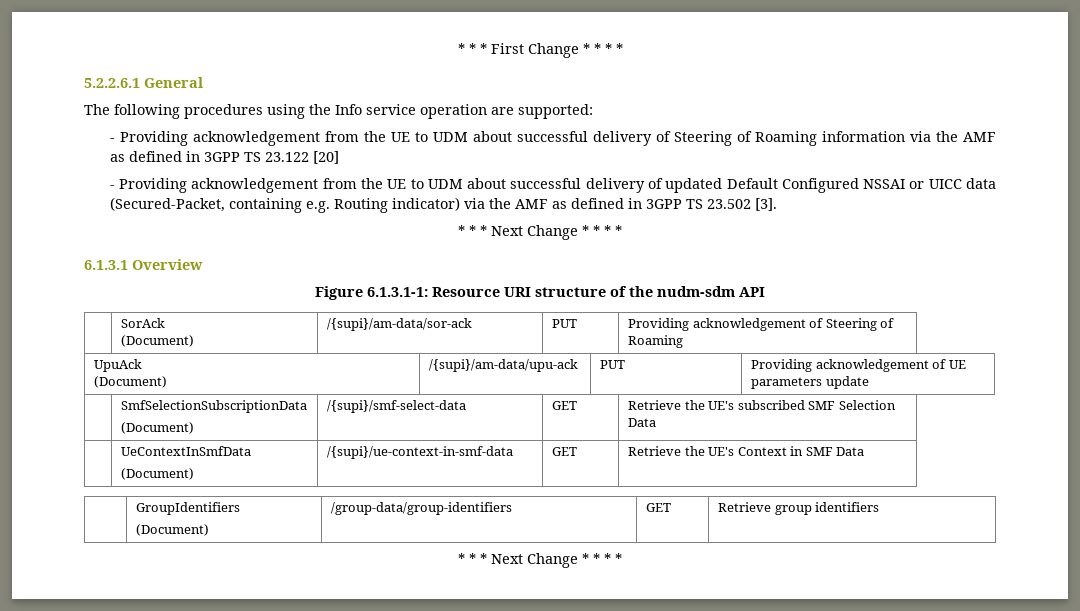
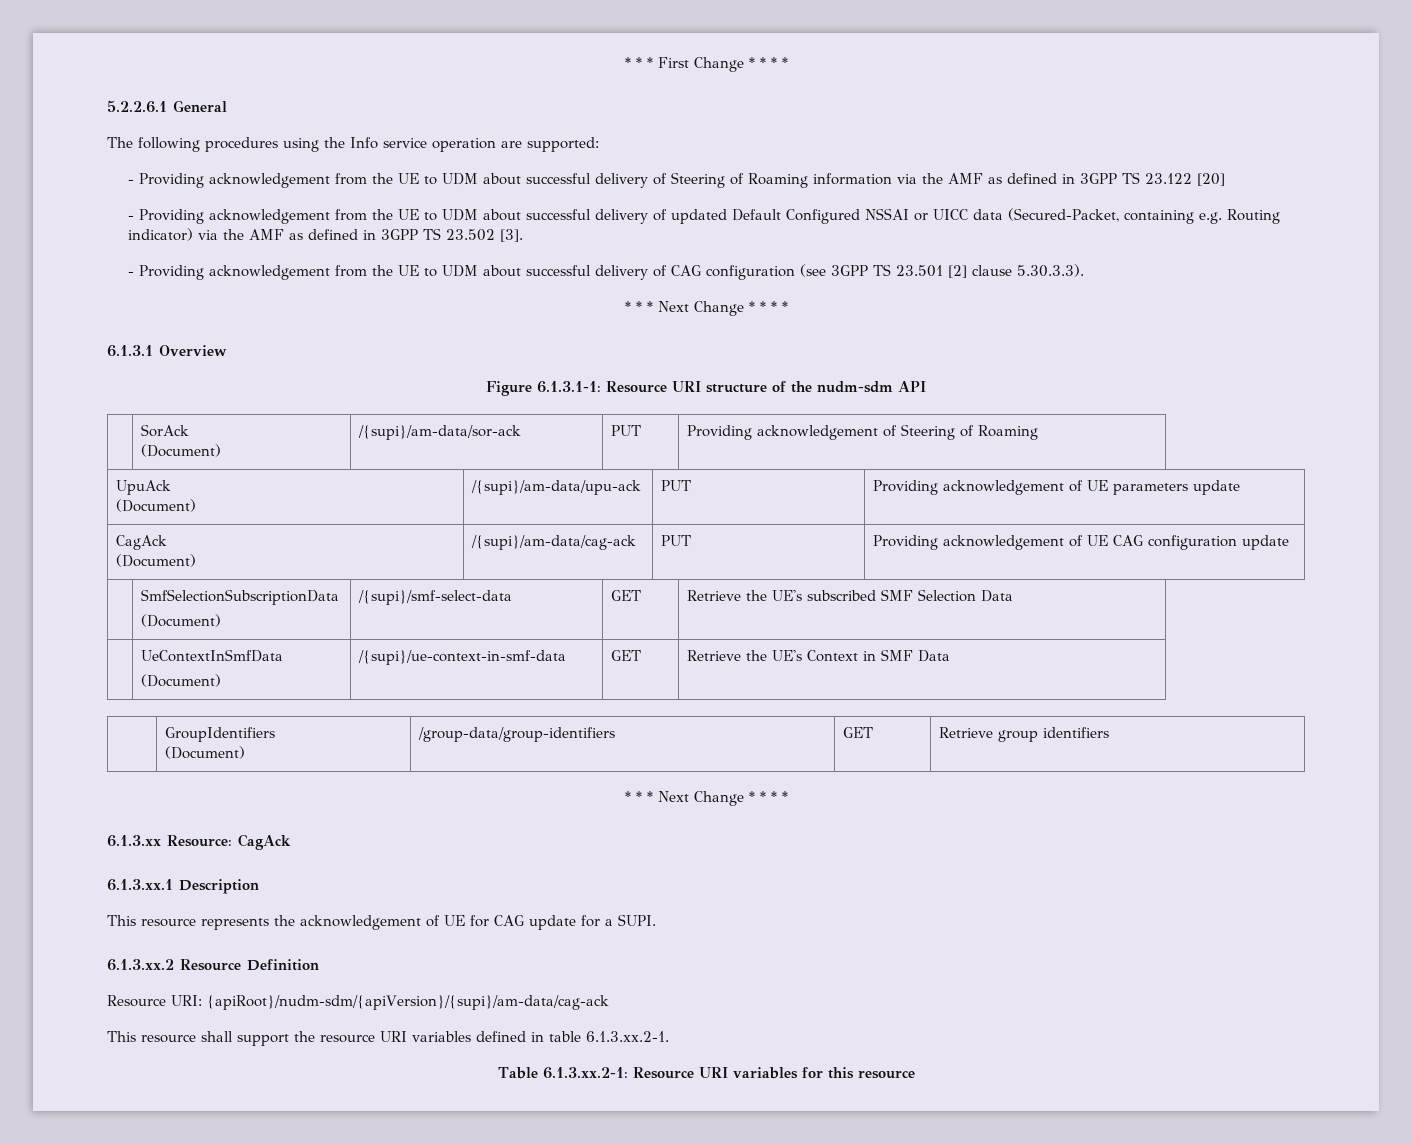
+ - Providing acknowledgement from the UE to UDM about successful delivery of CAG configuration (see 3GPP TS 23.501 [2] clause 5.30.3.3).
  UpuAck
  (Document) | /{supi}/am-data/upu-ack | PUT | Providing acknowledgement of UE parameters update
+ CagAck
+ (Document) | /{supi}/am-data/cag-ack | PUT | Providing acknowledgement of UE CAG configuration update
+ 6.1.3.xx Resource: CagAck
+ 6.1.3.xx.1 Description
+ This resource represents the acknowledgement of UE for CAG update for a SUPI.
+ 6.1.3.xx.2 Resource Definition
+ Resource URI: {apiRoot}/nudm-sdm/{apiVersion}/{supi}/am-data/cag-ack
+ This resource shall support the resource URI variables defined in table 6.1.3.xx.2-1.
+ Table 6.1.3.xx.2-1: Resource URI variables for this resource

